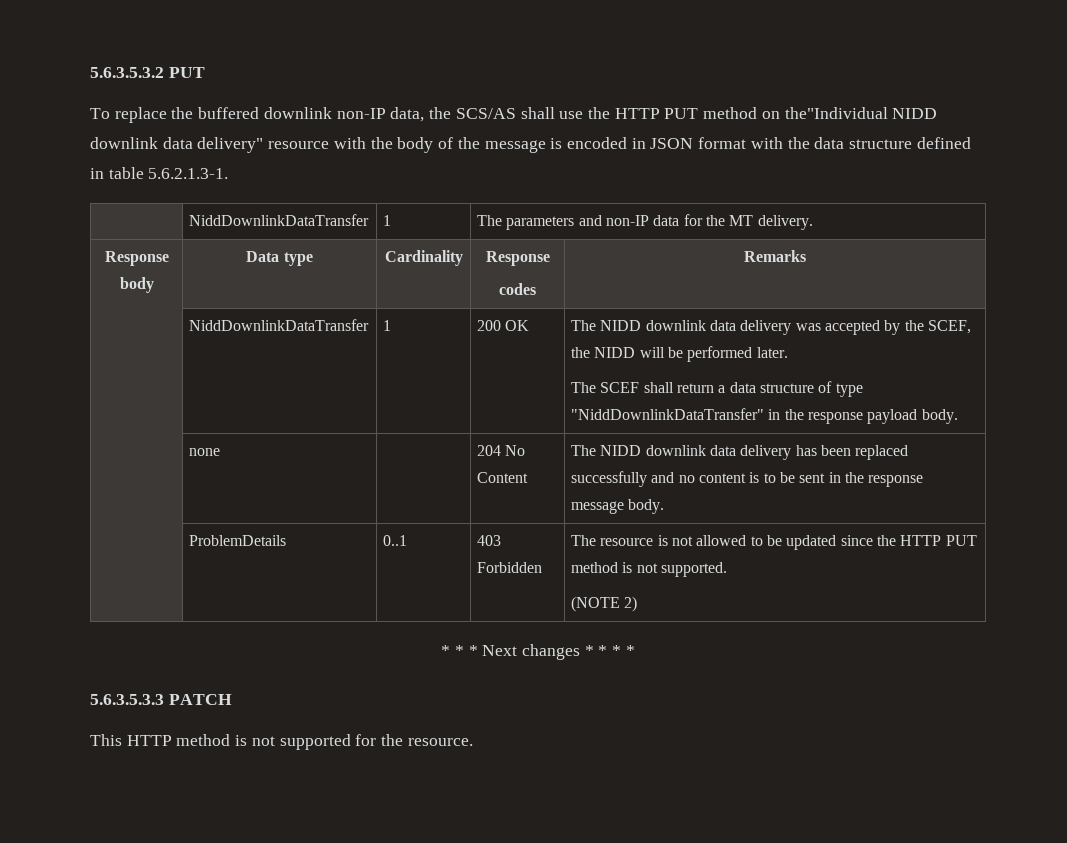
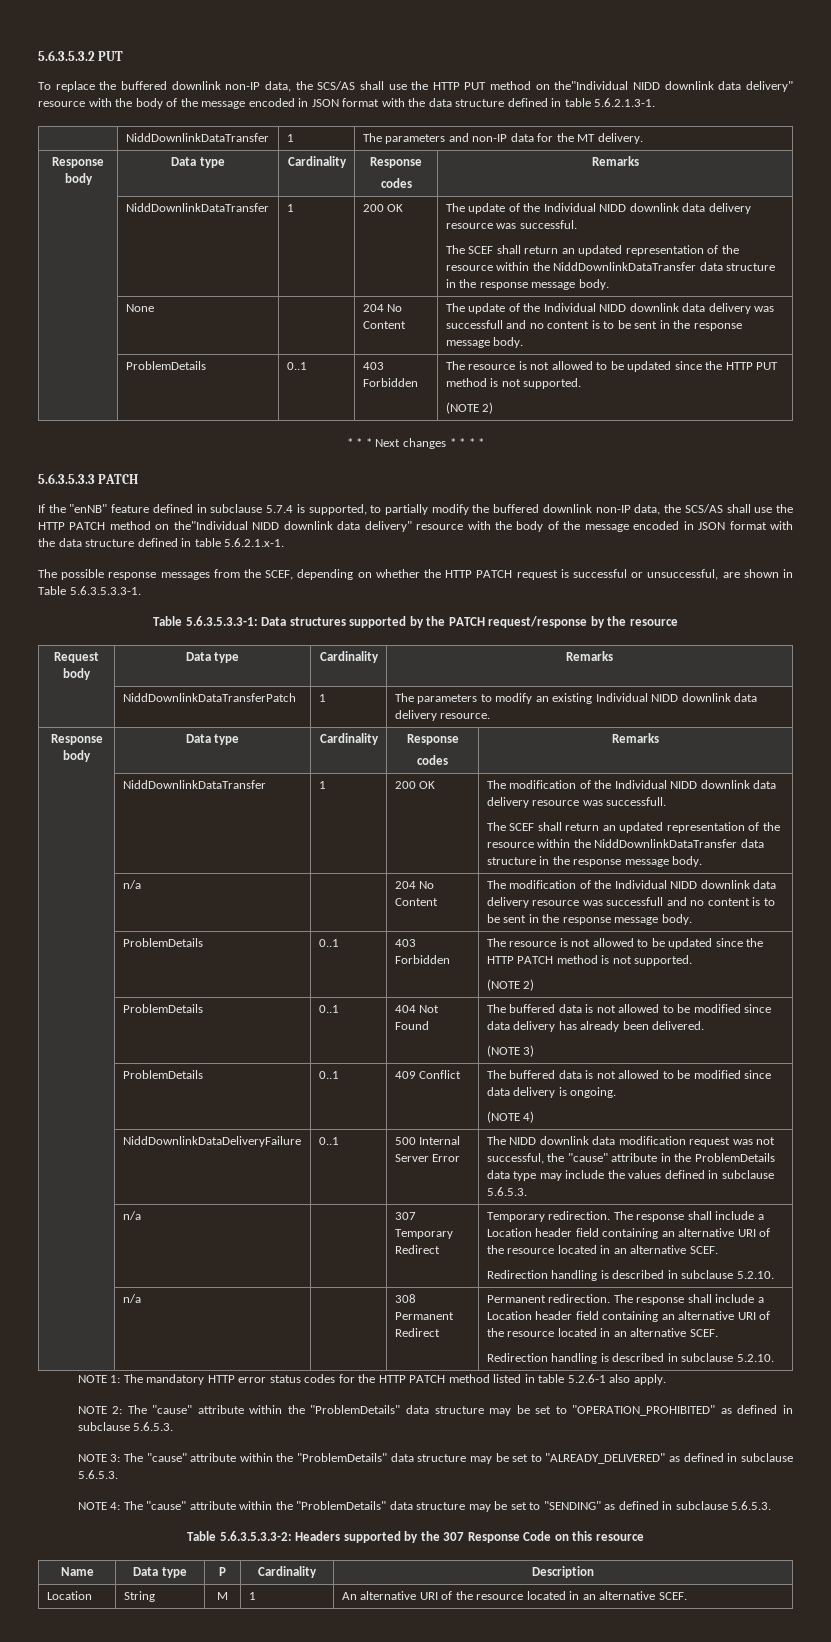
- To replace the buffered downlink non-IP data, the SCS/AS shall use the HTTP PUT method on the"Individual NIDD downlink data delivery" resource with the body of the message is encoded in JSON format with the data structure defined in table 5.6.2.1.3-1.
+ To replace the buffered downlink non-IP data, the SCS/AS shall use the HTTP PUT method on the"Individual NIDD downlink data delivery" resource with the body of the message encoded in JSON format with the data structure defined in table 5.6.2.1.3-1.
- | NiddDownlinkDataTransfer | 1 | 200 OK | The NIDD downlink data delivery was accepted by the SCEF, the NIDD will be performed later.
- The SCEF shall return a data structure of type "NiddDownlinkDataTransfer" in the response payload body.
- | none | | 204 No Content | The NIDD downlink data delivery has been replaced successfully and no content is to be sent in the response message body.
+ | NiddDownlinkDataTransfer | 1 | 200 OK | The update of the Individual NIDD downlink data delivery resource was successful.
+ The SCEF shall return an updated representation of the resource within the NiddDownlinkDataTransfer data structure in the response message body.
+ | None | | 204 No Content | The update of the Individual NIDD downlink data delivery was successfull and no content is to be sent in the response message body.
- This HTTP method is not supported for the resource.
+ If the "enNB" feature defined in subclause 5.7.4 is supported, to partially modify the buffered downlink non-IP data, the SCS/AS shall use the HTTP PATCH method on the"Individual NIDD downlink data delivery" resource with the body of the message encoded in JSON format with the data structure defined in table 5.6.2.1.x-1.
+ The possible response messages from the SCEF, depending on whether the HTTP PATCH request is successful or unsuccessful, are shown in Table 5.6.3.5.3.3-1.
+ Table 5.6.3.5.3.3-1: Data structures supported by the PATCH request/response by the resource
+ Request body | Data type | Cardinality | Remarks
+ | NiddDownlinkDataTransferPatch | 1 | The parameters to modify an existing Individual NIDD downlink data delivery resource.
+ Response body | Data type | Cardinality | Response
+ codes | Remarks
+ | NiddDownlinkDataTransfer | 1 | 200 OK | The modification of the Individual NIDD downlink data delivery resource was successfull.
+ The SCEF shall return an updated representation of the resource within the NiddDownlinkDataTransfer data structure in the response message body.
+ | n/a | | 204 No Content | The modification of the Individual NIDD downlink data delivery resource was successfull and no content is to be sent in the response message body.
+ | ProblemDetails | 0..1 | 403 Forbidden | The resource is not allowed to be updated since the HTTP PATCH method is not supported.
+ (NOTE 2)
+ | ProblemDetails | 0..1 | 404 Not Found | The buffered data is not allowed to be modified since data delivery has already been delivered.
+ (NOTE 3)
+ | ProblemDetails | 0..1 | 409 Conflict | The buffered data is not allowed to be modified since data delivery is ongoing.
+ (NOTE 4)
+ | NiddDownlinkDataDeliveryFailure | 0..1 | 500 Internal Server Error | The NIDD downlink data modification request was not successful, the "cause" attribute in the ProblemDetails data type may include the values defined in subclause 5.6.5.3.
+ | n/a | | 307 Temporary Redirect | Temporary redirection. The response shall include a Location header field containing an alternative URI of the resource located in an alternative SCEF.
+ Redirection handling is described in subclause 5.2.10.
+ | n/a | | 308 Permanent Redirect | Permanent redirection. The response shall include a Location header field containing an alternative URI of the resource located in an alternative SCEF.
+ Redirection handling is described in subclause 5.2.10.
+ NOTE 1: The mandatory HTTP error status codes for the HTTP PATCH method listed in table 5.2.6-1 also apply.
+ NOTE 2: The "cause" attribute within the "ProblemDetails" data structure may be set to "OPERATION_PROHIBITED" as defined in subclause 5.6.5.3.
+ NOTE 3: The "cause" attribute within the "ProblemDetails" data structure may be set to "ALREADY_DELIVERED" as defined in subclause 5.6.5.3.
+ NOTE 4: The "cause" attribute within the "ProblemDetails" data structure may be set to "SENDING" as defined in subclause 5.6.5.3.
+ Table 5.6.3.5.3.3-2: Headers supported by the 307 Response Code on this resource
+ Name | Data type | P | Cardinality | Description
+ Location | String | M | 1 | An alternative URI of the resource located in an alternative SCEF.

